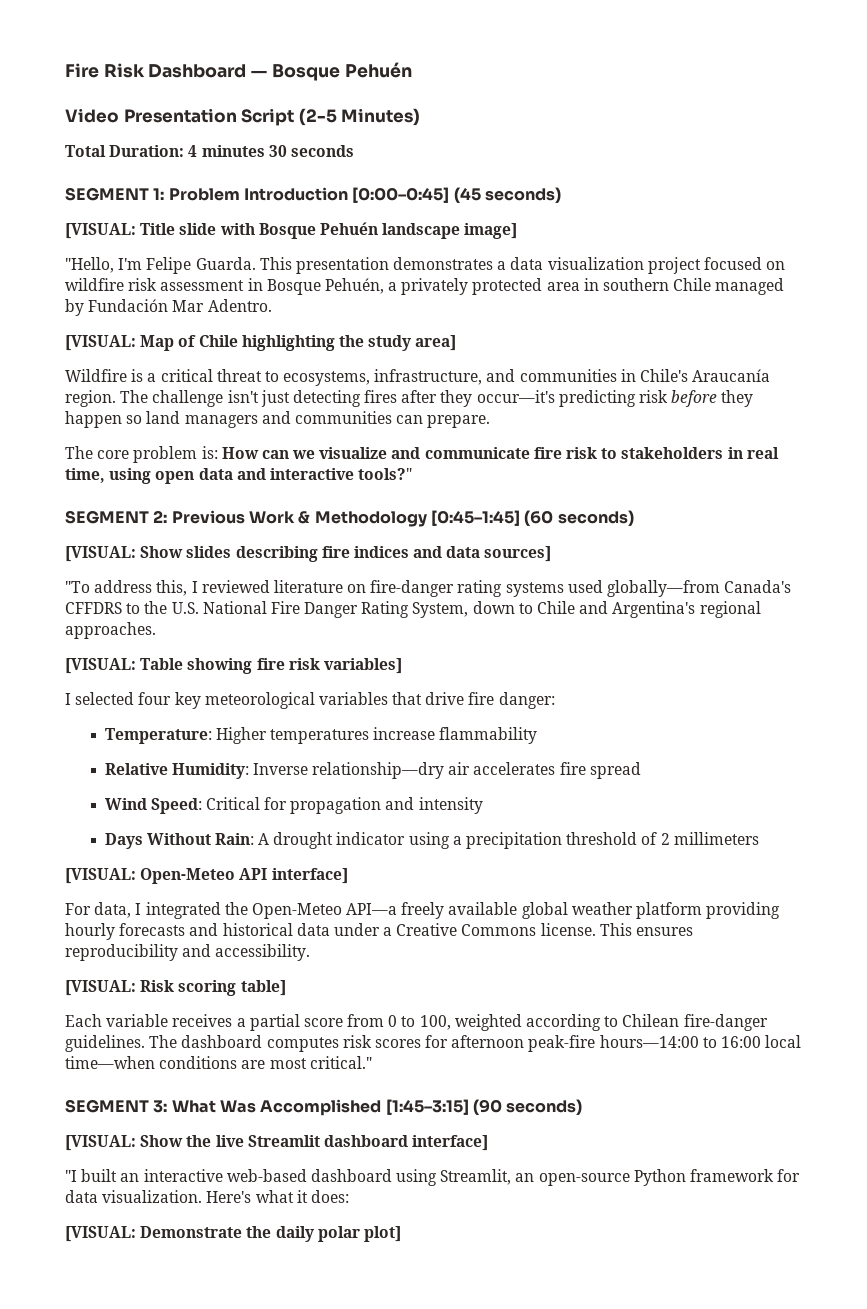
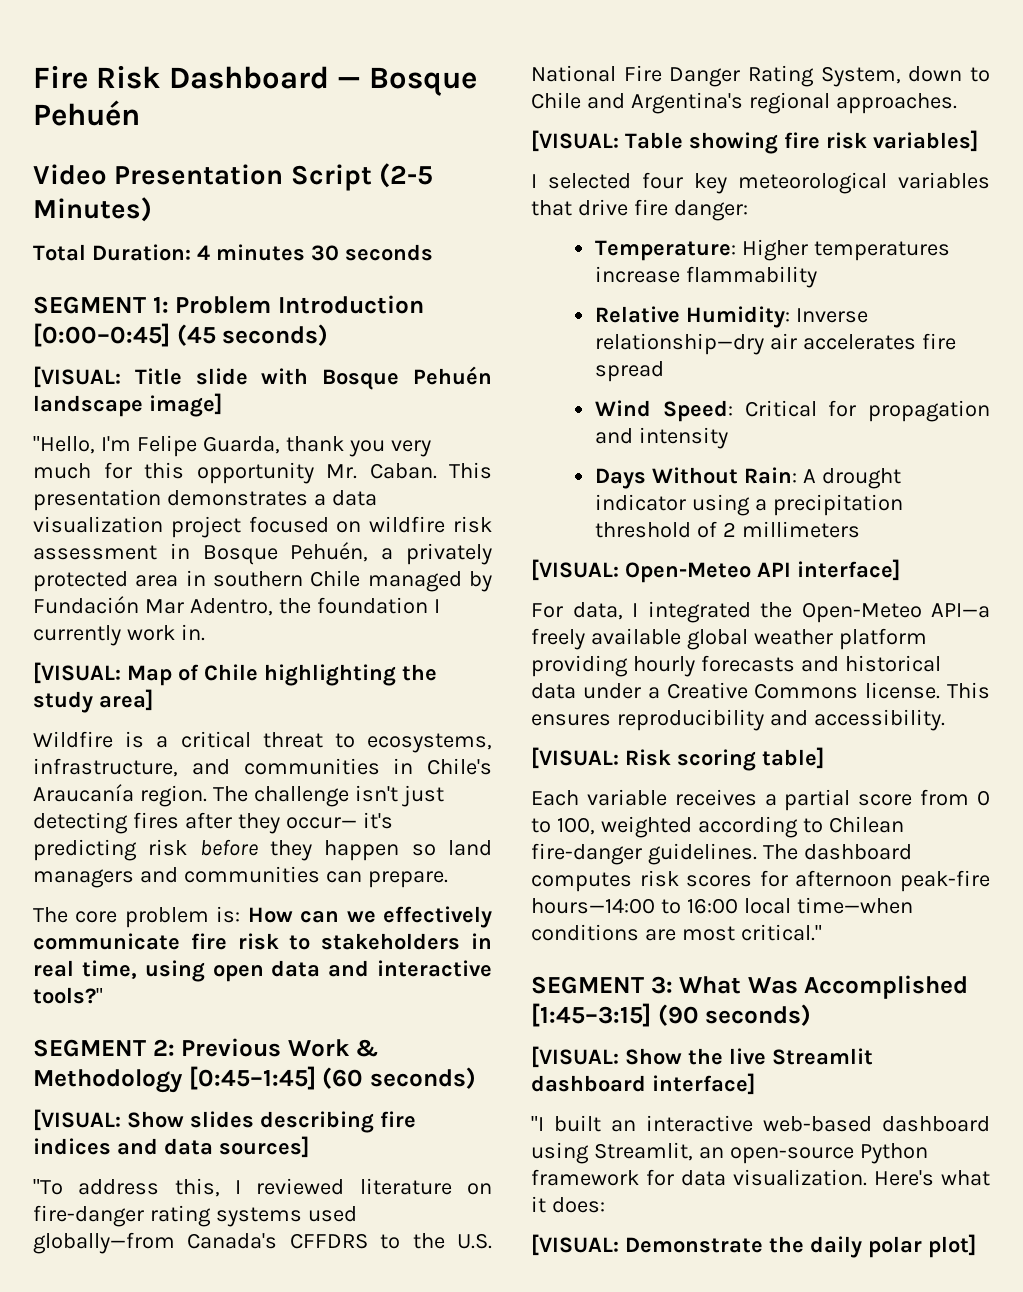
- "Hello, I'm Felipe Guarda.
+ "Hello, I'm Felipe Guarda, thank you very much for this opportunity Mr. Caban.
- This presentation demonstrates a data visualization project focused on wildfire risk assessment in Bosque Pehuén, a privately protected area in southern Chile managed by Fundación Mar Adentro.
+ This presentation demonstrates a data visualization project focused on wildfire risk assessment in Bosque Pehuén, a privately protected area in southern Chile managed by Fundación Mar Adentro, the foundation I currently work in.
- The challenge isn't just detecting fires after they occur—it's predicting risk before they happen so land managers and communities can prepare.
+ The challenge isn't just detecting fires after they occur— it's predicting risk before they happen so land managers and communities can prepare.
- The core problem is: How can we visualize and communicate fire risk to stakeholders in real time, using open data and interactive tools?"
+ The core problem is: How can we effectively communicate fire risk to stakeholders in real time, using open data and interactive tools?"

